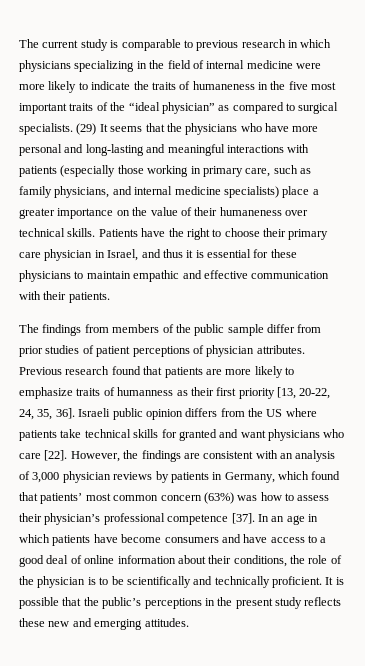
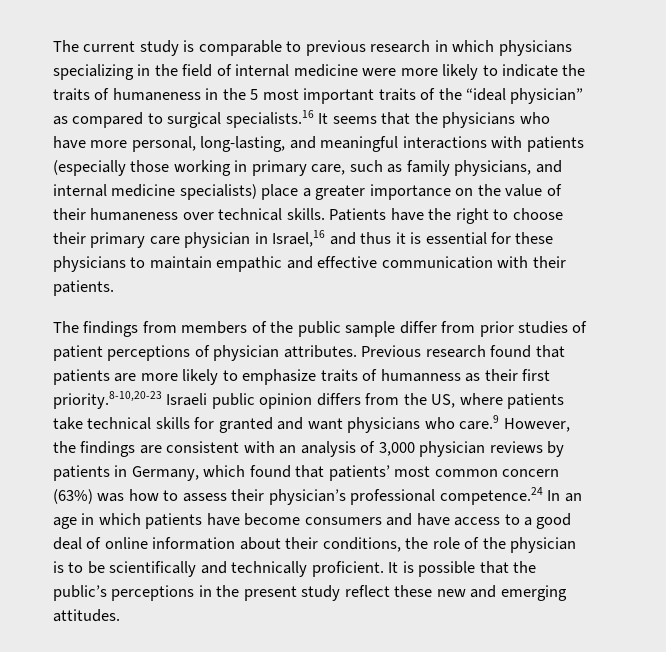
- The current study is comparable to previous research in which physicians specializing in the field of internal medicine were more likely to indicate the traits of humaneness in the five most important traits of the “ideal physician” as compared to surgical specialists. (29) It seems that the physicians who have more personal and long-lasting and meaningful interactions with patients (especially those working in primary care, such as family physicians, and internal medicine specialists) place a greater importance on the value of their humaneness over technical skills.
+ The current study is comparable to previous research in which physicians specializing in the field of internal medicine were more likely to indicate the traits of humaneness in the 5 most important traits of the “ideal physician” as compared to surgical specialists.16 It seems that the physicians who have more personal, long-lasting, and meaningful interactions with patients (especially those working in primary care, such as family physicians, and internal medicine specialists) place a greater importance on the value of their humaneness over technical skills.
- Patients have the right to choose their primary care physician in Israel, and thus it is essential for these physicians to maintain empathic and effective communication with their patients.
+ Patients have the right to choose their primary care physician in Israel,16 and thus it is essential for these physicians to maintain empathic and effective communication with their patients.
- Previous research found that patients are more likely to emphasize traits of humanness as their first priority [13, 20-22, 24, 35, 36]. Israeli public opinion differs from the US where patients take technical skills for granted and want physicians who care [22]. However, the findings are consistent with an analysis of 3,000 physician reviews by patients in Germany, which found that patients’ most common concern (63%) was how to assess their physician’s professional competence [37]. In an age in which patients have become consumers and have access to a good deal of online information about their conditions, the role of the physician is to be scientifically and technically proficient.
+ Previous research found that patients are more likely to emphasize traits of humanness as their first priority.8-10,20-23 Israeli public opinion differs from the US, where patients take technical skills for granted and want physicians who care.9 However, the findings are consistent with an analysis of 3,000 physician reviews by patients in Germany, which found that patients’ most common concern (63%) was how to assess their physician’s professional competence.24 In an age in which patients have become consumers and have access to a good deal of online information about their conditions, the role of the physician is to be scientifically and technically proficient.
- It is possible that the public’s perceptions in the present study reflects these new and emerging attitudes.
+ It is possible that the public’s perceptions in the present study reflect these new and emerging attitudes.

